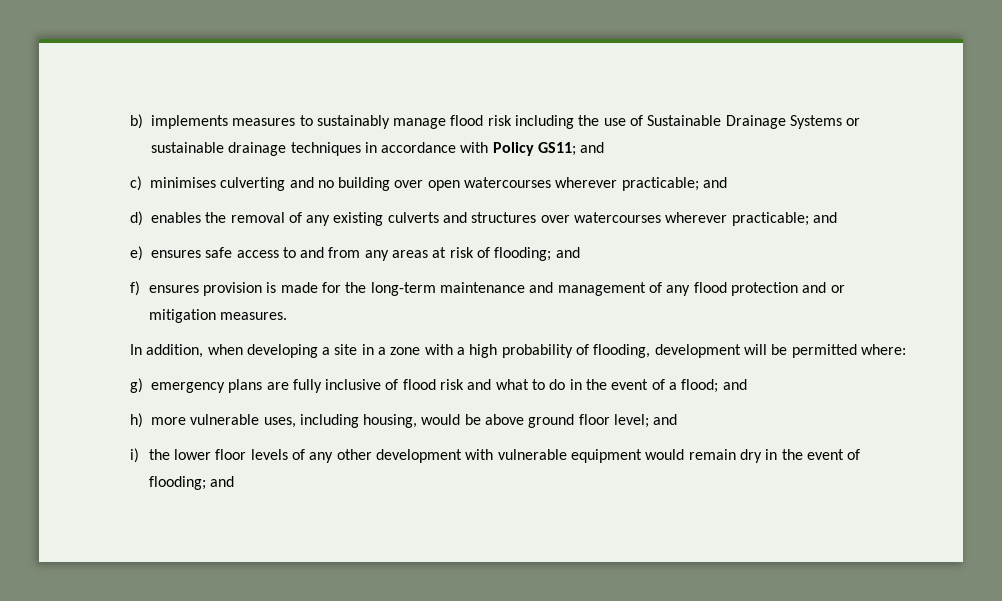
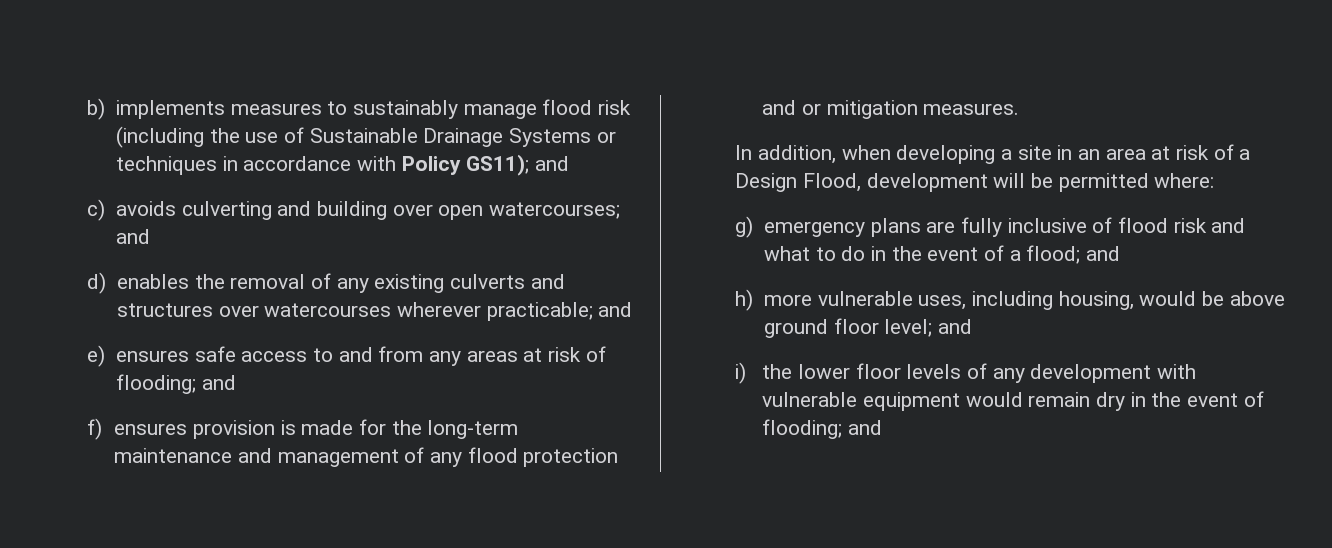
- b) implements measures to sustainably manage flood risk including the use of Sustainable Drainage Systems or sustainable drainage techniques in accordance with Policy GS11; and
+ b) implements measures to sustainably manage flood risk (including the use of Sustainable Drainage Systems or techniques in accordance with Policy GS11); and
- c) minimises culverting and no building over open watercourses wherever practicable; and
+ c) avoids culverting and building over open watercourses; and
- In addition, when developing a site in a zone with a high probability of flooding, development will be permitted where:
+ In addition, when developing a site in an area at risk of a Design Flood, development will be permitted where:
- i) the lower floor levels of any other development with vulnerable equipment would remain dry in the event of flooding; and
+ i) the lower floor levels of any development with vulnerable equipment would remain dry in the event of flooding; and

